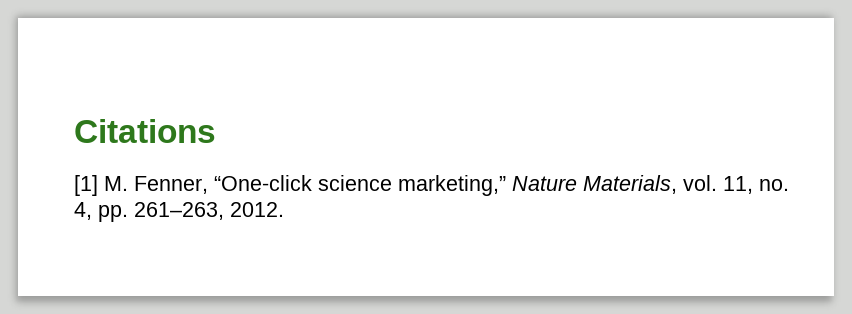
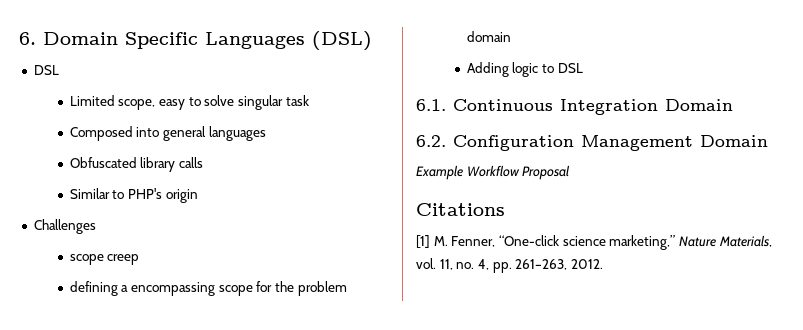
+ 6. Domain Specific Languages (DSL)
+ DSL
+ Limited scope, easy to solve singular task
+ Composed into general languages
+ Obfuscated library calls
+ Similar to PHP's origin
+ Challenges
+ scope creep
+ defining a encompassing scope for the problem domain
+ Adding logic to DSL
+ 6.1. Continuous Integration Domain
+ 6.2. Configuration Management Domain
+ Example Workflow Proposal

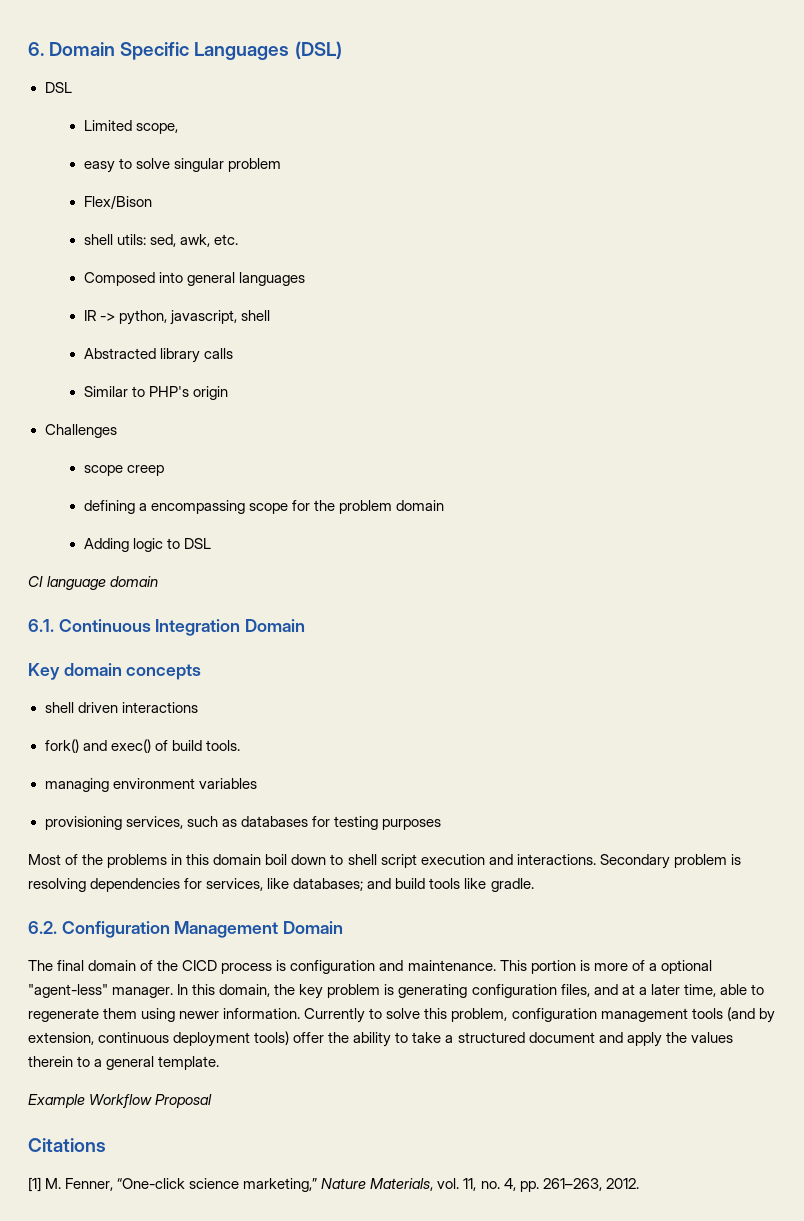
- Limited scope, easy to solve singular task
+ Limited scope,
+ easy to solve singular problem
+ Flex/Bison
+ shell utils: sed, awk, etc.
  Composed into general languages
- Obfuscated library calls
+ IR -> python, javascript, shell
+ Abstracted library calls
+ CI language domain
+ Key domain concepts
+ shell driven interactions
+ fork() and exec() of build tools.
+ managing environment variables
+ provisioning services, such as databases for testing purposes
+ Most of the problems in this domain boil down to shell script execution and interactions. Secondary problem is resolving dependencies for services, like databases; and build tools like gradle.
  6.2. Configuration Management Domain
+ The final domain of the CICD process is configuration and maintenance. This portion is more of a optional "agent-less" manager. In this domain, the key problem is generating configuration files, and at a later time, able to regenerate them using newer information. Currently to solve this problem, configuration management tools (and by extension, continuous deployment tools) offer the ability to take a structured document and apply the values therein to a general template.

